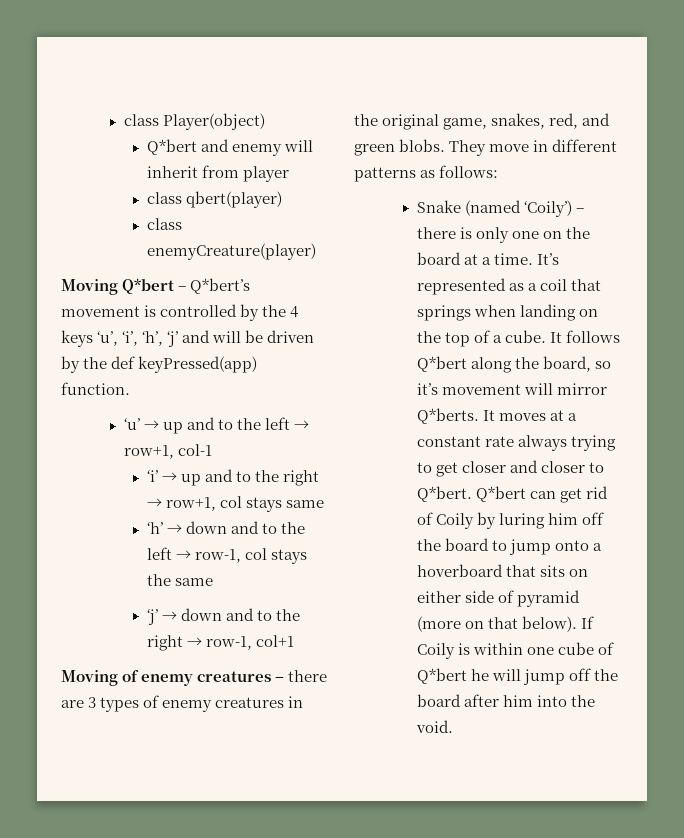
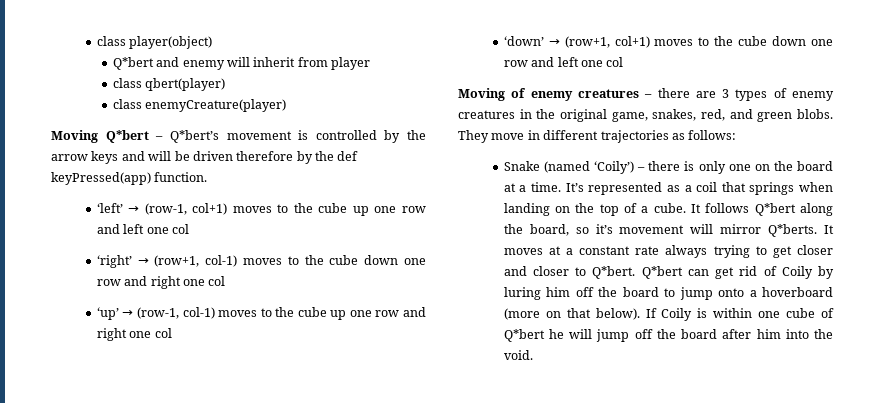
- class Player(object)
+ class player(object)
- Moving Q*bert – Q*bert’s movement is controlled by the 4 keys ‘u’, ‘i’, ‘h’, ‘j’ and will be driven by the def keyPressed(app) function.
+ Moving Q*bert – Q*bert’s movement is controlled by the arrow keys and will be driven therefore by the def keyPressed(app) function.
- ‘u’ → up and to the left → row+1, col-1
- ‘i’ → up and to the right → row+1, col stays same
- ‘h’ → down and to the left → row-1, col stays the same
- ‘j’ → down and to the right → row-1, col+1
+ ‘left’ → (row-1, col+1) moves to the cube up one row and left one col
+ ‘right’ → (row+1, col-1) moves to the cube down one row and right one col
+ ‘up’ → (row-1, col-1) moves to the cube up one row and right one col
+ ‘down’ → (row+1, col+1) moves to the cube down one row and left one col
- They move in different patterns as follows:
+ They move in different trajectories as follows:
- Q*bert can get rid of Coily by luring him off the board to jump onto a hoverboard that sits on either side of pyramid (more on that below).
+ Q*bert can get rid of Coily by luring him off the board to jump onto a hoverboard (more on that below).

